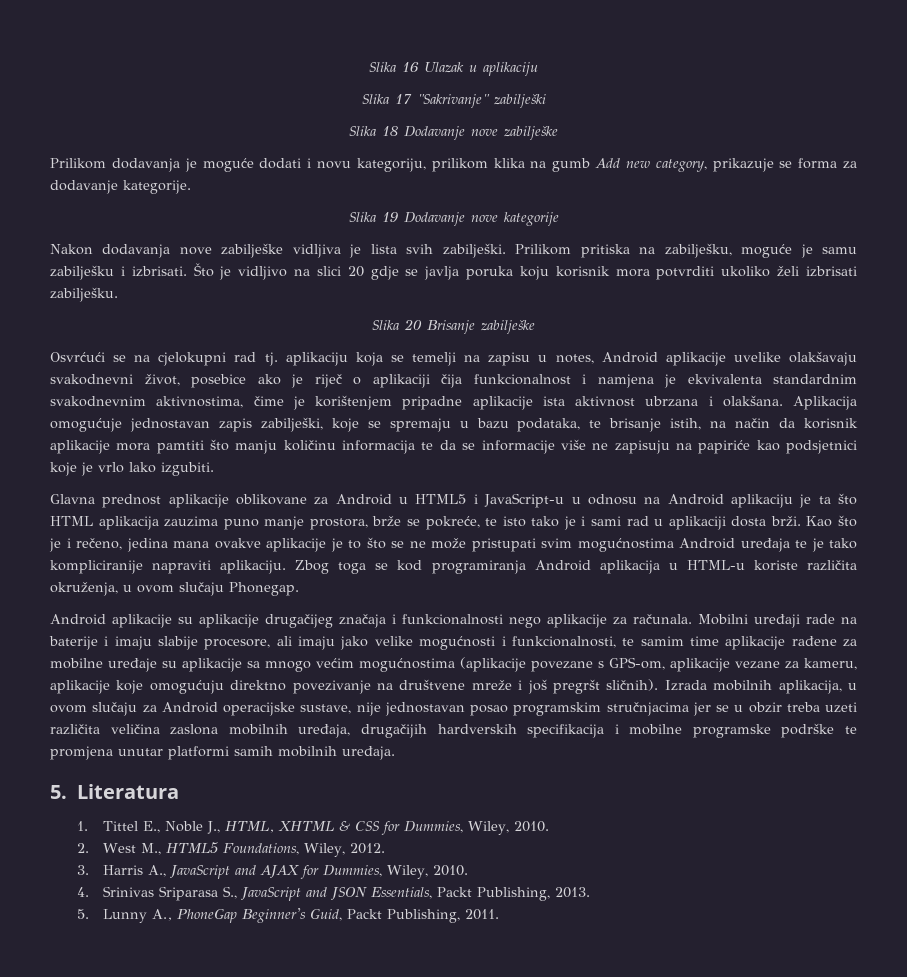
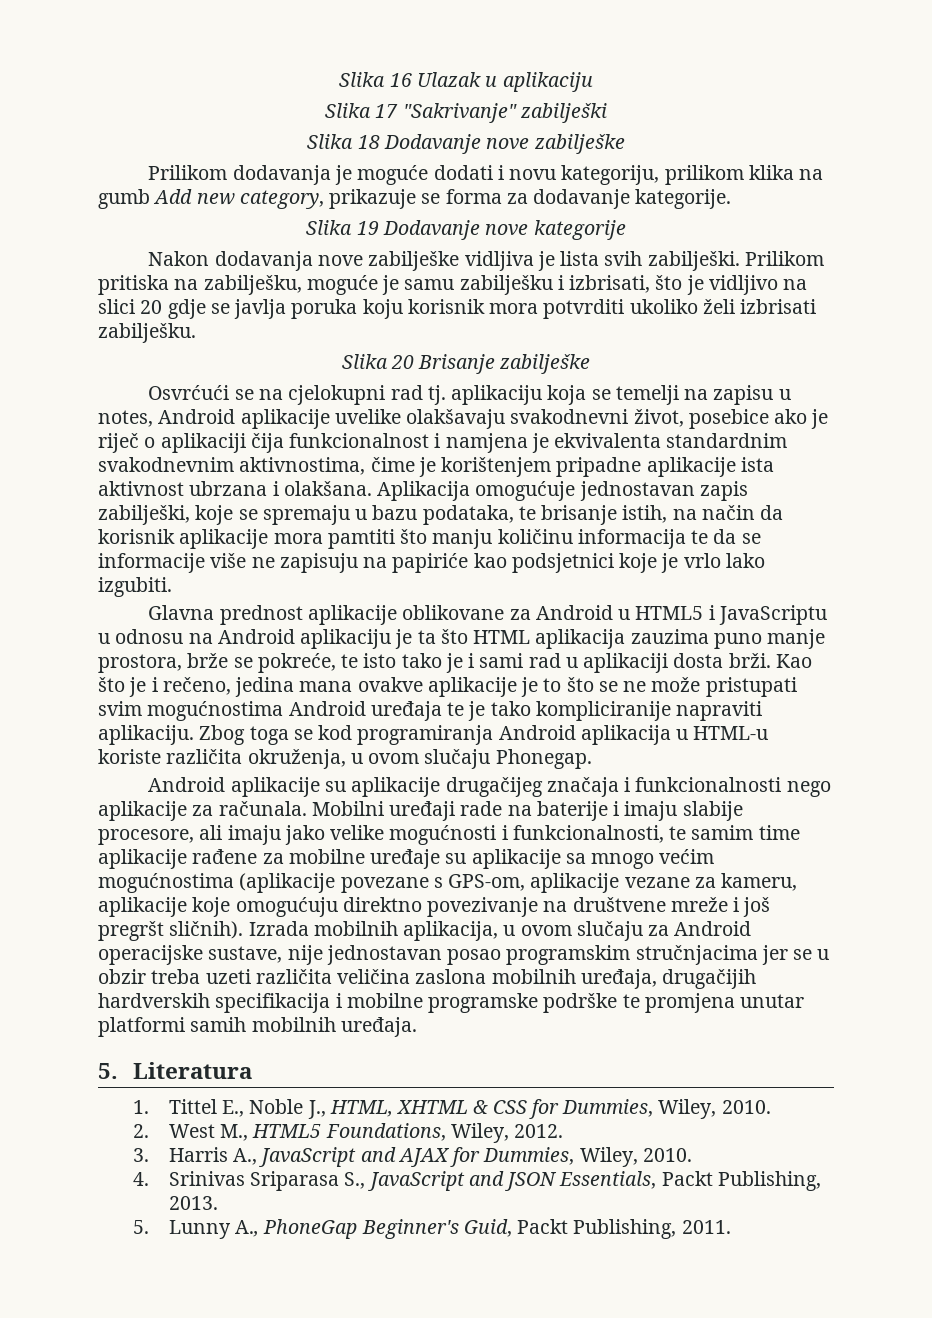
- Prilikom pritiska na zabilješku, moguće je samu zabilješku i izbrisati. Što je vidljivo na slici 20 gdje se javlja poruka koju korisnik mora potvrditi ukoliko želi izbrisati zabilješku.
+ Prilikom pritiska na zabilješku, moguće je samu zabilješku i izbrisati, što je vidljivo na slici 20 gdje se javlja poruka koju korisnik mora potvrditi ukoliko želi izbrisati zabilješku.
- Glavna prednost aplikacije oblikovane za Android u HTML5 i JavaScript-u u odnosu na Android aplikaciju je ta što HTML aplikacija zauzima puno manje prostora, brže se pokreće, te isto tako je i sami rad u aplikaciji dosta brži.
+ Glavna prednost aplikacije oblikovane za Android u HTML5 i JavaScriptu u odnosu na Android aplikaciju je ta što HTML aplikacija zauzima puno manje prostora, brže se pokreće, te isto tako je i sami rad u aplikaciji dosta brži.

